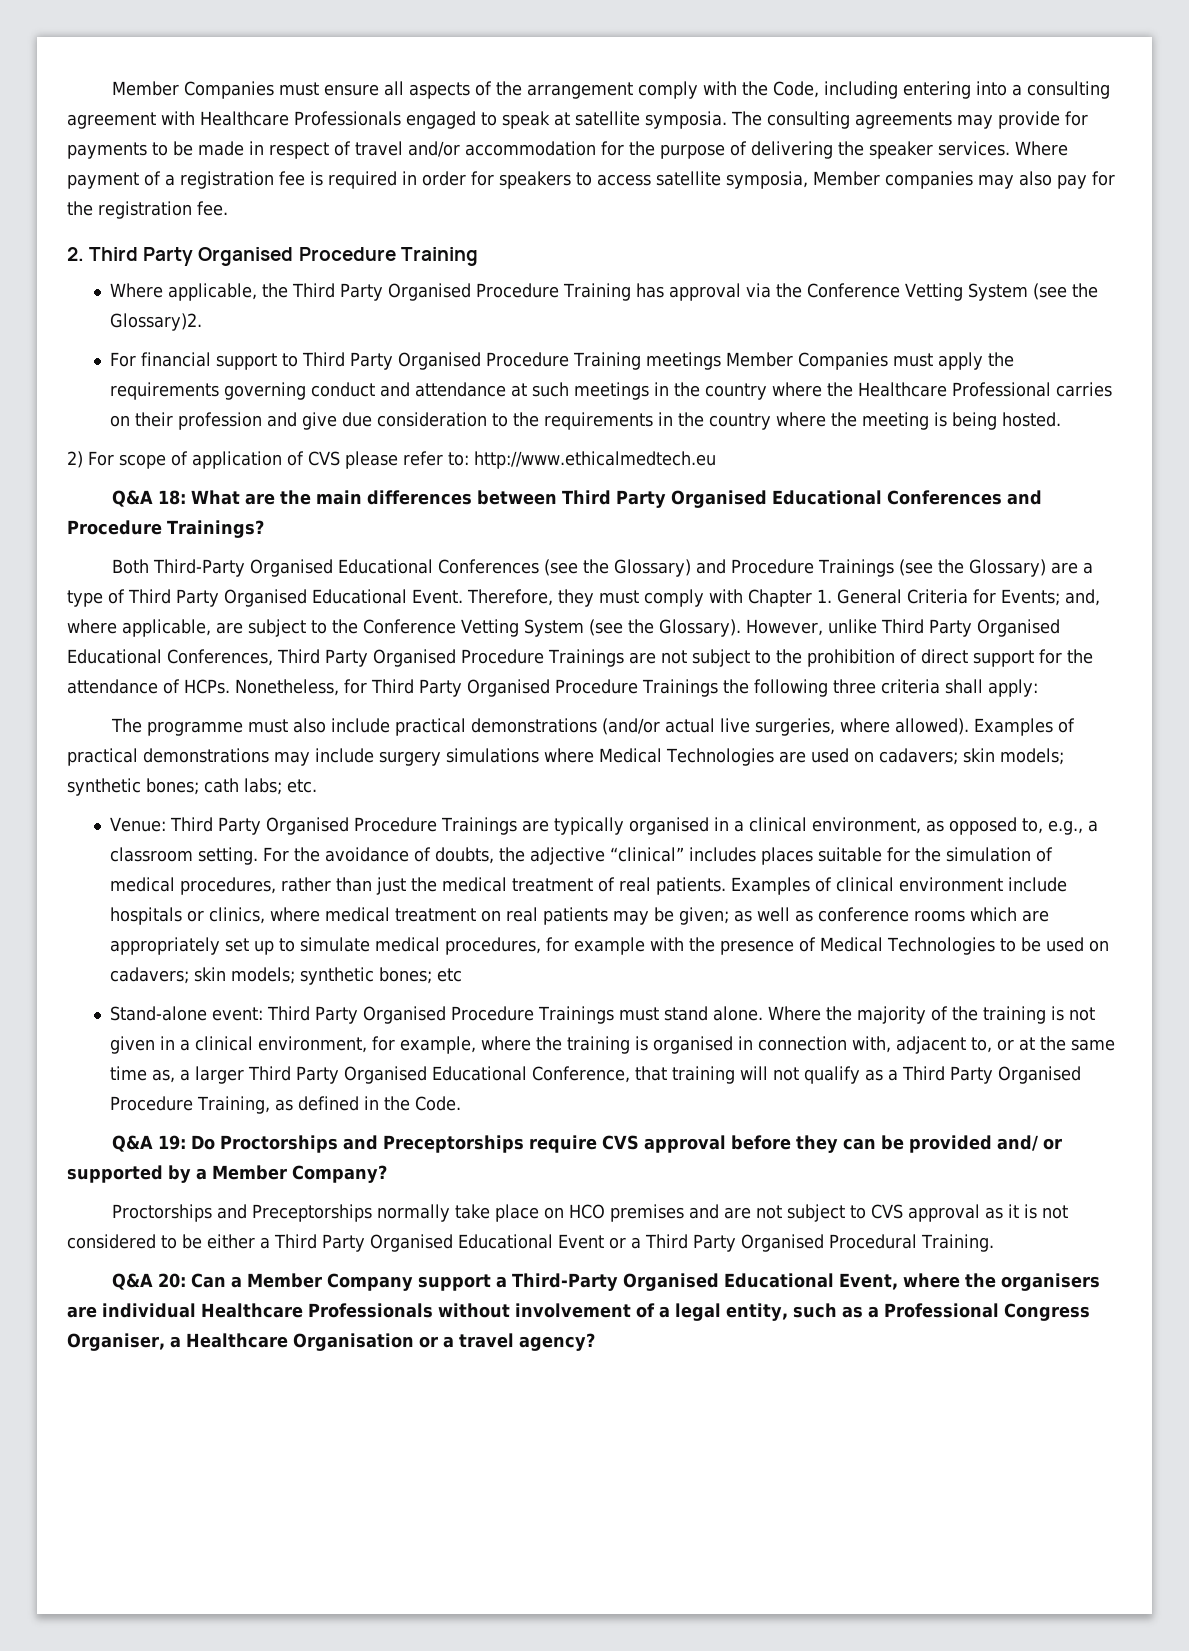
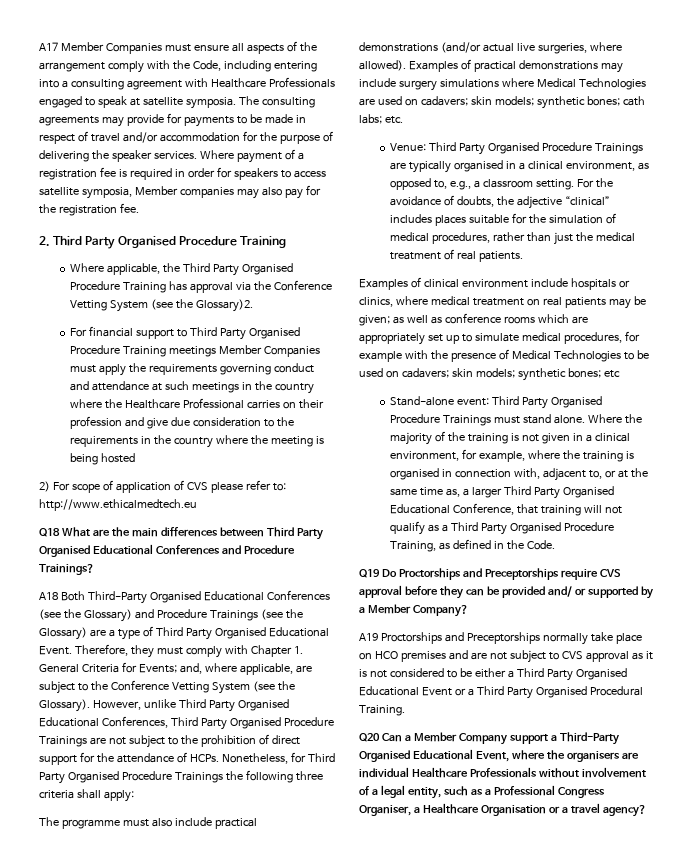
- Member Companies must ensure all aspects of the arrangement comply with the Code, including entering into a consulting agreement with Healthcare Professionals engaged to speak at satellite symposia.
+ A17 Member Companies must ensure all aspects of the arrangement comply with the Code, including entering into a consulting agreement with Healthcare Professionals engaged to speak at satellite symposia.
- For financial support to Third Party Organised Procedure Training meetings Member Companies must apply the requirements governing conduct and attendance at such meetings in the country where the Healthcare Professional carries on their profession and give due consideration to the requirements in the country where the meeting is being hosted.
+ For financial support to Third Party Organised Procedure Training meetings Member Companies must apply the requirements governing conduct and attendance at such meetings in the country where the Healthcare Professional carries on their profession and give due consideration to the requirements in the country where the meeting is being hosted
- Q&A 18: What are the main differences between Third Party Organised Educational Conferences and Procedure Trainings?
+ Q18 What are the main differences between Third Party Organised Educational Conferences and Procedure Trainings?
- Both Third-Party Organised Educational Conferences (see the Glossary) and Procedure Trainings (see the Glossary) are a type of Third Party Organised Educational Event.
+ A18 Both Third-Party Organised Educational Conferences (see the Glossary) and Procedure Trainings (see the Glossary) are a type of Third Party Organised Educational Event.
- For the avoidance of doubts, the adjective “clinical” includes places suitable for the simulation of medical procedures, rather than just the medical treatment of real patients. Examples of clinical environment include hospitals or clinics, where medical treatment on real patients may be given;
+ For the avoidance of doubts, the adjective “clinical” includes places suitable for the simulation of medical procedures, rather than just the medical treatment of real patients.
+ Examples of clinical environment include hospitals or clinics, where medical treatment on real patients may be given;
- Q&A 19: Do Proctorships and Preceptorships require CVS approval before they can be provided and/ or supported by a Member Company?
+ Q19 Do Proctorships and Preceptorships require CVS approval before they can be provided and/ or supported by a Member Company?
- Proctorships and Preceptorships normally take place on HCO premises and are not subject to CVS approval as it is not considered to be either a Third Party Organised Educational Event or a Third Party Organised Procedural Training.
+ A19 Proctorships and Preceptorships normally take place on HCO premises and are not subject to CVS approval as it is not considered to be either a Third Party Organised Educational Event or a Third Party Organised Procedural Training.
- Q&A 20: Can a Member Company support a Third-Party Organised Educational Event, where the organisers are individual Healthcare Professionals without involvement of a legal entity, such as a Professional Congress Organiser, a Healthcare Organisation or a travel agency?
+ Q20 Can a Member Company support a Third-Party Organised Educational Event, where the organisers are individual Healthcare Professionals without involvement of a legal entity, such as a Professional Congress Organiser, a Healthcare Organisation or a travel agency?

